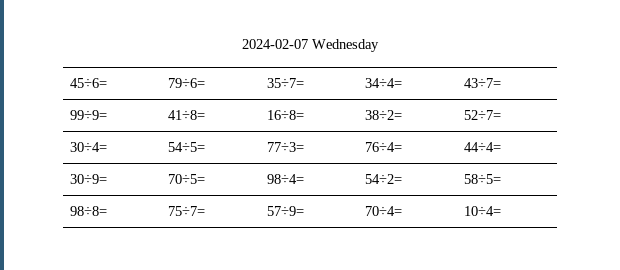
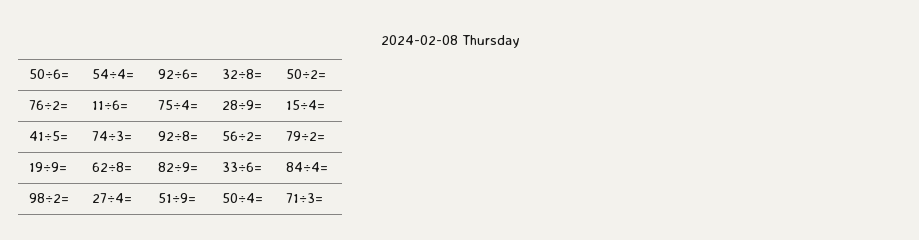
- 2024-02-07 Wednesday
- 45÷6= | 79÷6= | 35÷7= | 34÷4= | 43÷7=
- 99÷9= | 41÷8= | 16÷8= | 38÷2= | 52÷7=
- 30÷4= | 54÷5= | 77÷3= | 76÷4= | 44÷4=
- 30÷9= | 70÷5= | 98÷4= | 54÷2= | 58÷5=
- 98÷8= | 75÷7= | 57÷9= | 70÷4= | 10÷4=
+ 2024-02-08 Thursday
+ 50÷6= | 54÷4= | 92÷6= | 32÷8= | 50÷2=
+ 76÷2= | 11÷6= | 75÷4= | 28÷9= | 15÷4=
+ 41÷5= | 74÷3= | 92÷8= | 56÷2= | 79÷2=
+ 19÷9= | 62÷8= | 82÷9= | 33÷6= | 84÷4=
+ 98÷2= | 27÷4= | 51÷9= | 50÷4= | 71÷3=

